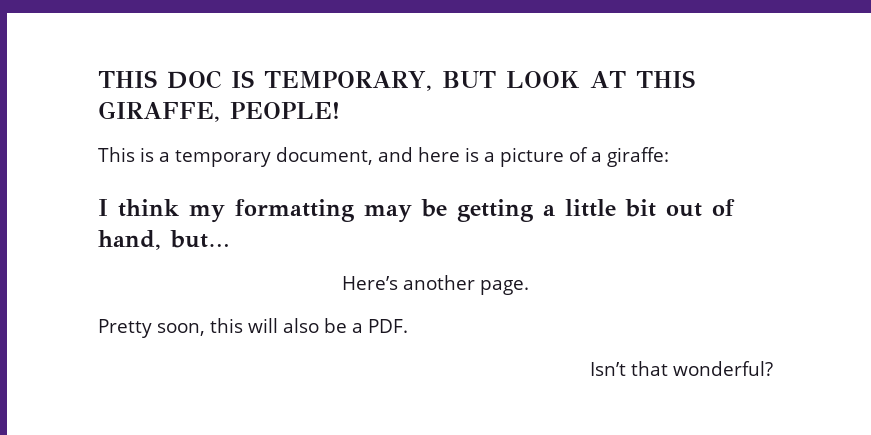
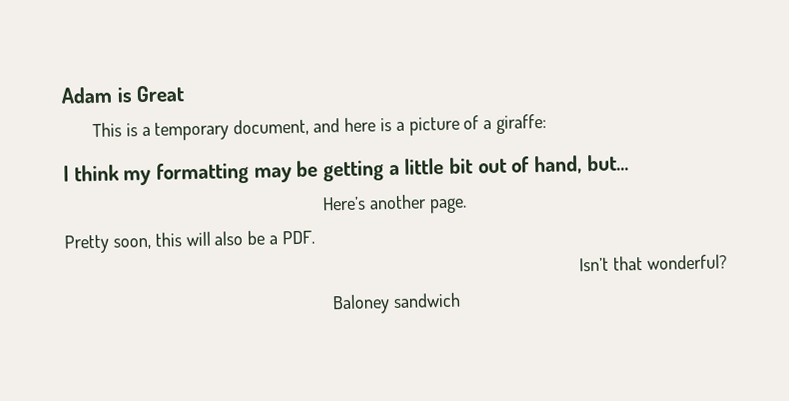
- THIS DOC IS TEMPORARY, BUT LOOK AT THIS GIRAFFE, PEOPLE!
+ Adam is Great
+ Baloney sandwich

